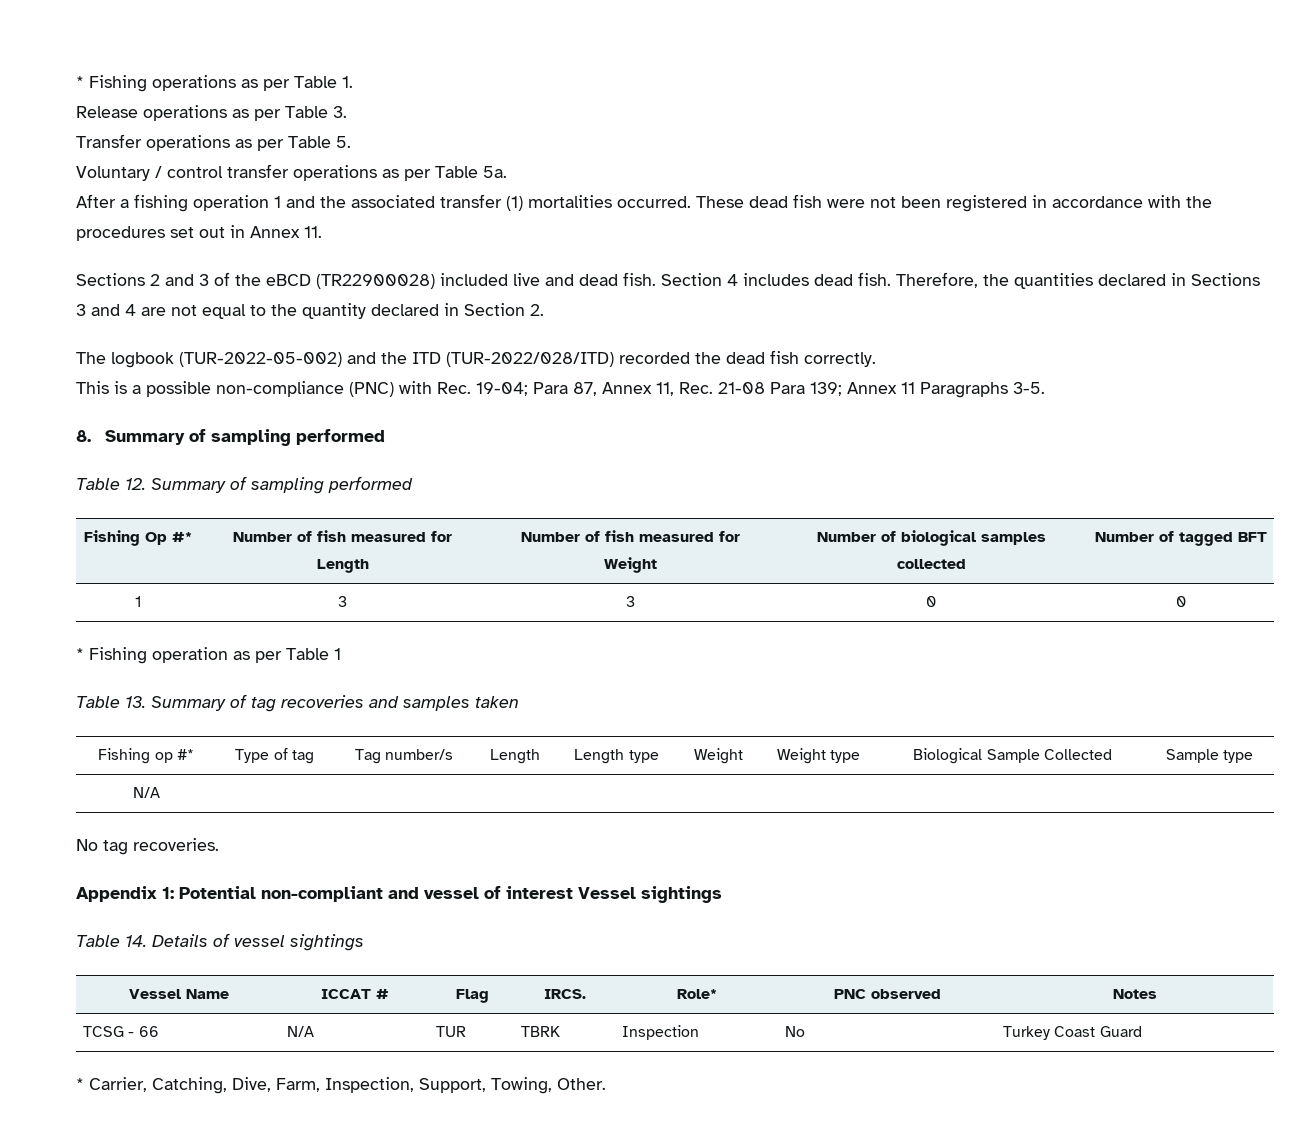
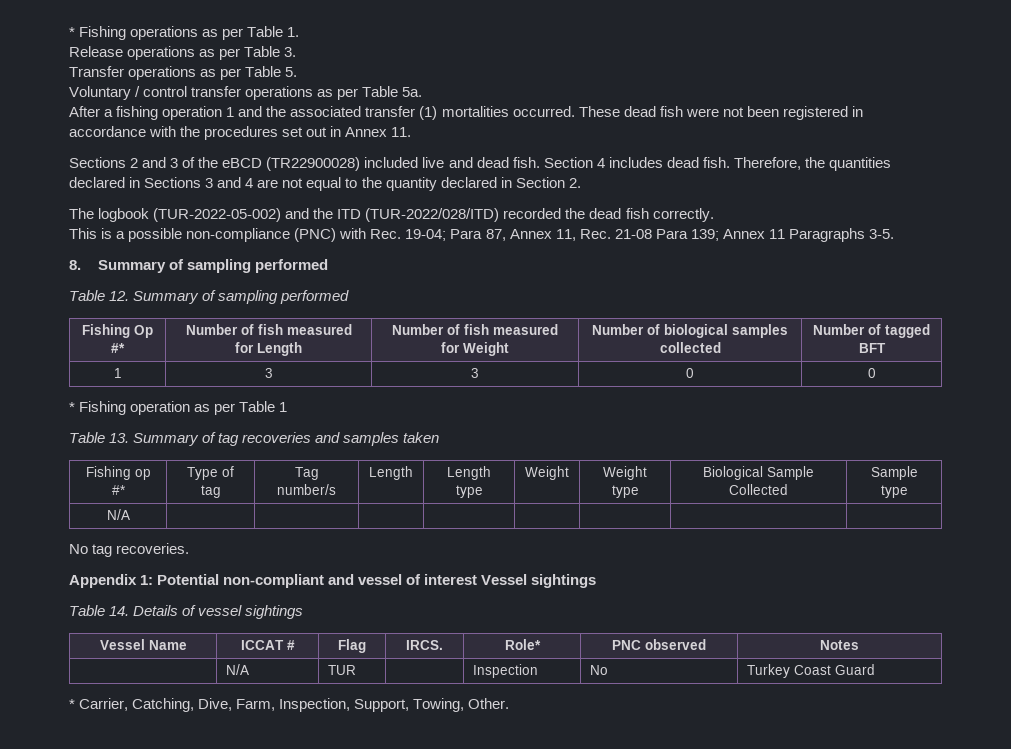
- TCSG - 66 | N/A | TUR | TBRK | Inspection | No | Turkey Coast Guard
+ | N/A | TUR | | Inspection | No | Turkey Coast Guard

